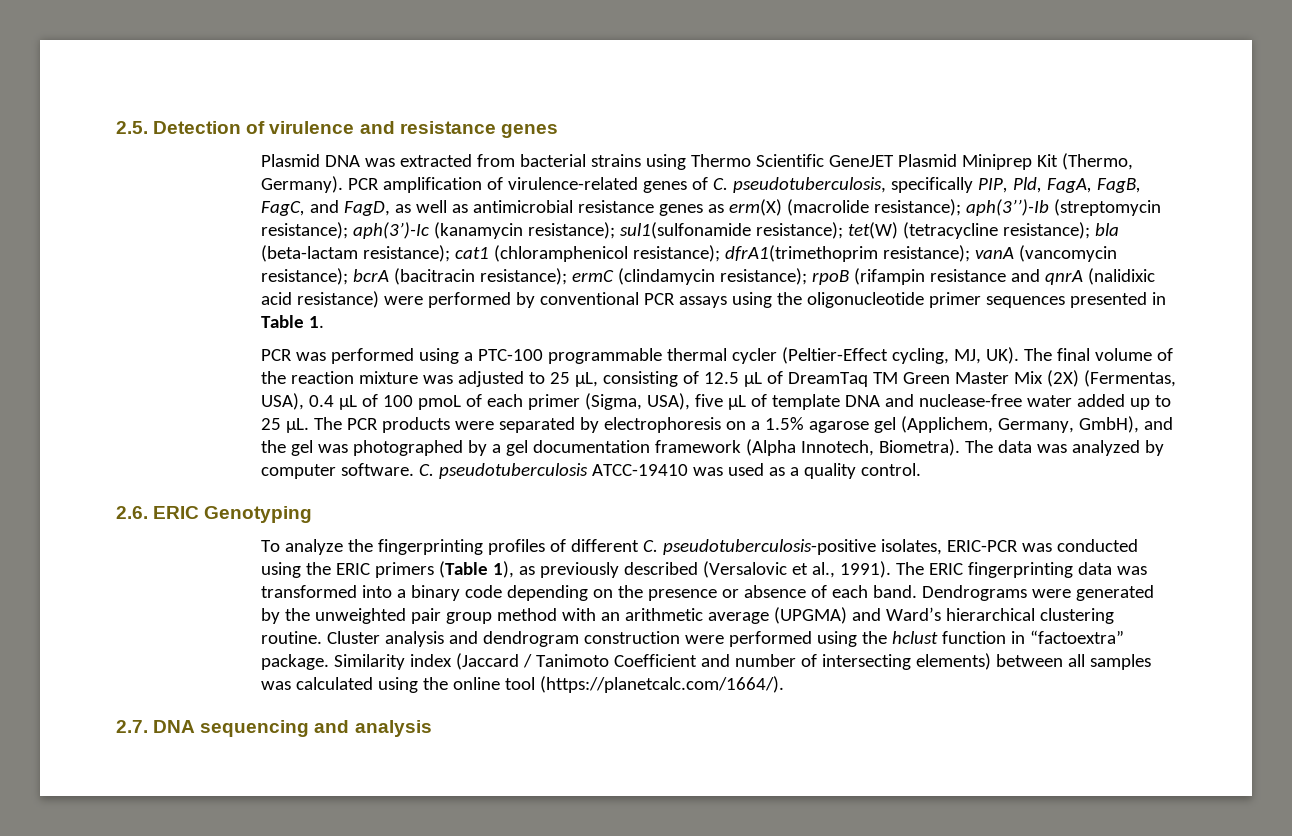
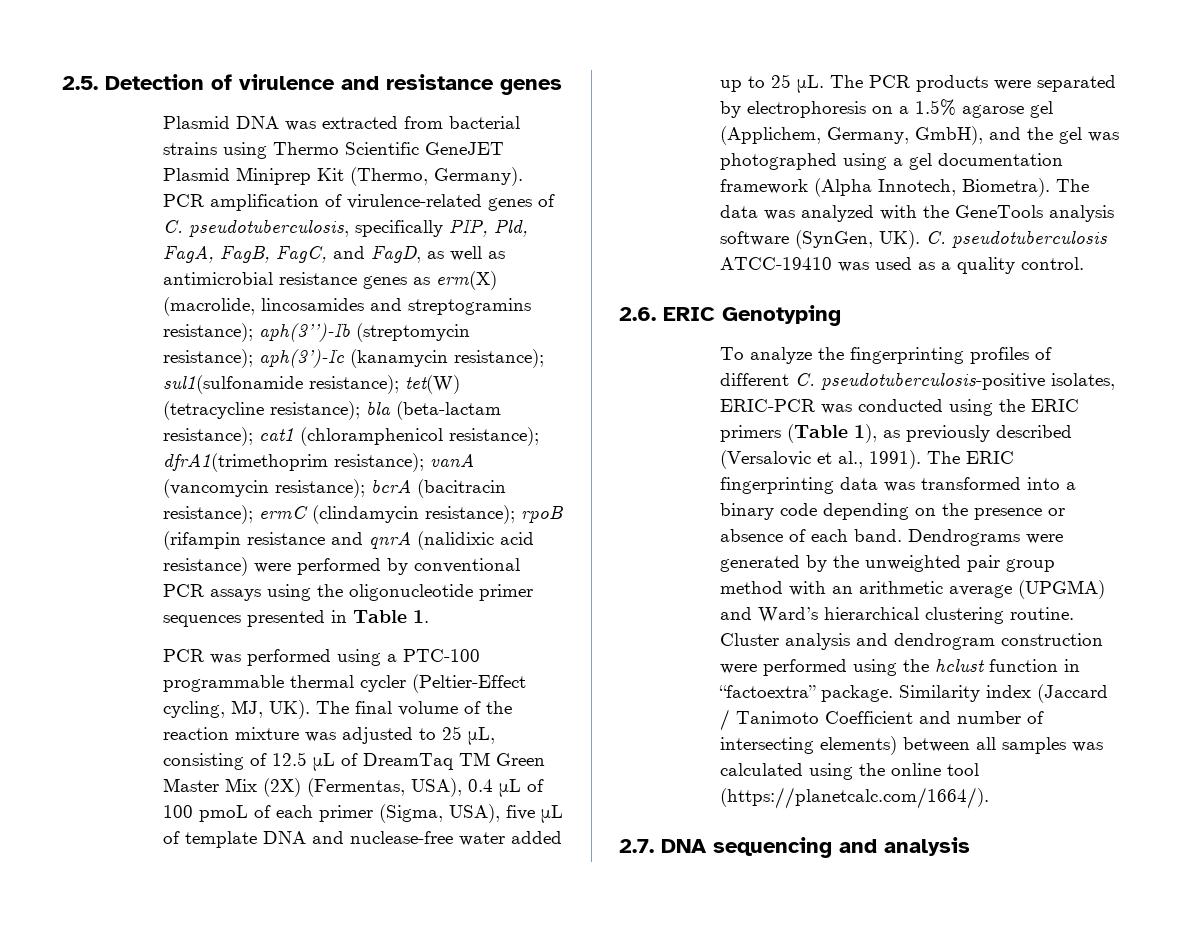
- PCR amplification of virulence-related genes of C. pseudotuberculosis, specifically PIP, Pld, FagA, FagB, FagC, and FagD, as well as antimicrobial resistance genes as erm(X) (macrolide resistance);
+ PCR amplification of virulence-related genes of C. pseudotuberculosis, specifically PIP, Pld, FagA, FagB, FagC, and FagD, as well as antimicrobial resistance genes as erm(X) (macrolide, lincosamides and streptogramins resistance);
- The PCR products were separated by electrophoresis on a 1.5% agarose gel (Applichem, Germany, GmbH), and the gel was photographed by a gel documentation framework (Alpha Innotech, Biometra).
+ The PCR products were separated by electrophoresis on a 1.5% agarose gel (Applichem, Germany, GmbH), and the gel was photographed using a gel documentation framework (Alpha Innotech, Biometra).
- The data was analyzed by computer software. C. pseudotuberculosis ATCC-19410 was used as a quality control.
+ The data was analyzed with the GeneTools analysis software (SynGen, UK). C. pseudotuberculosis ATCC-19410 was used as a quality control.

